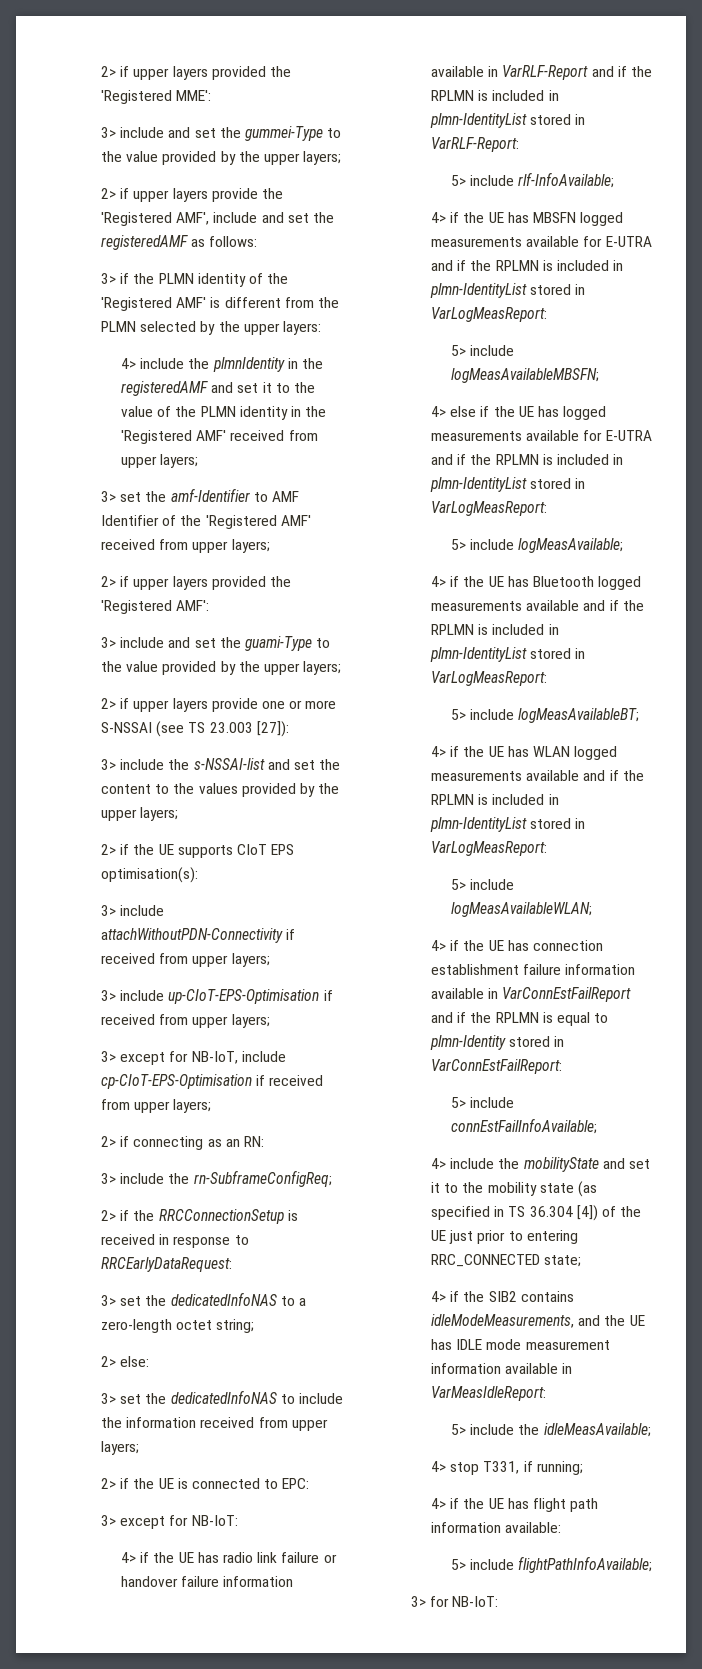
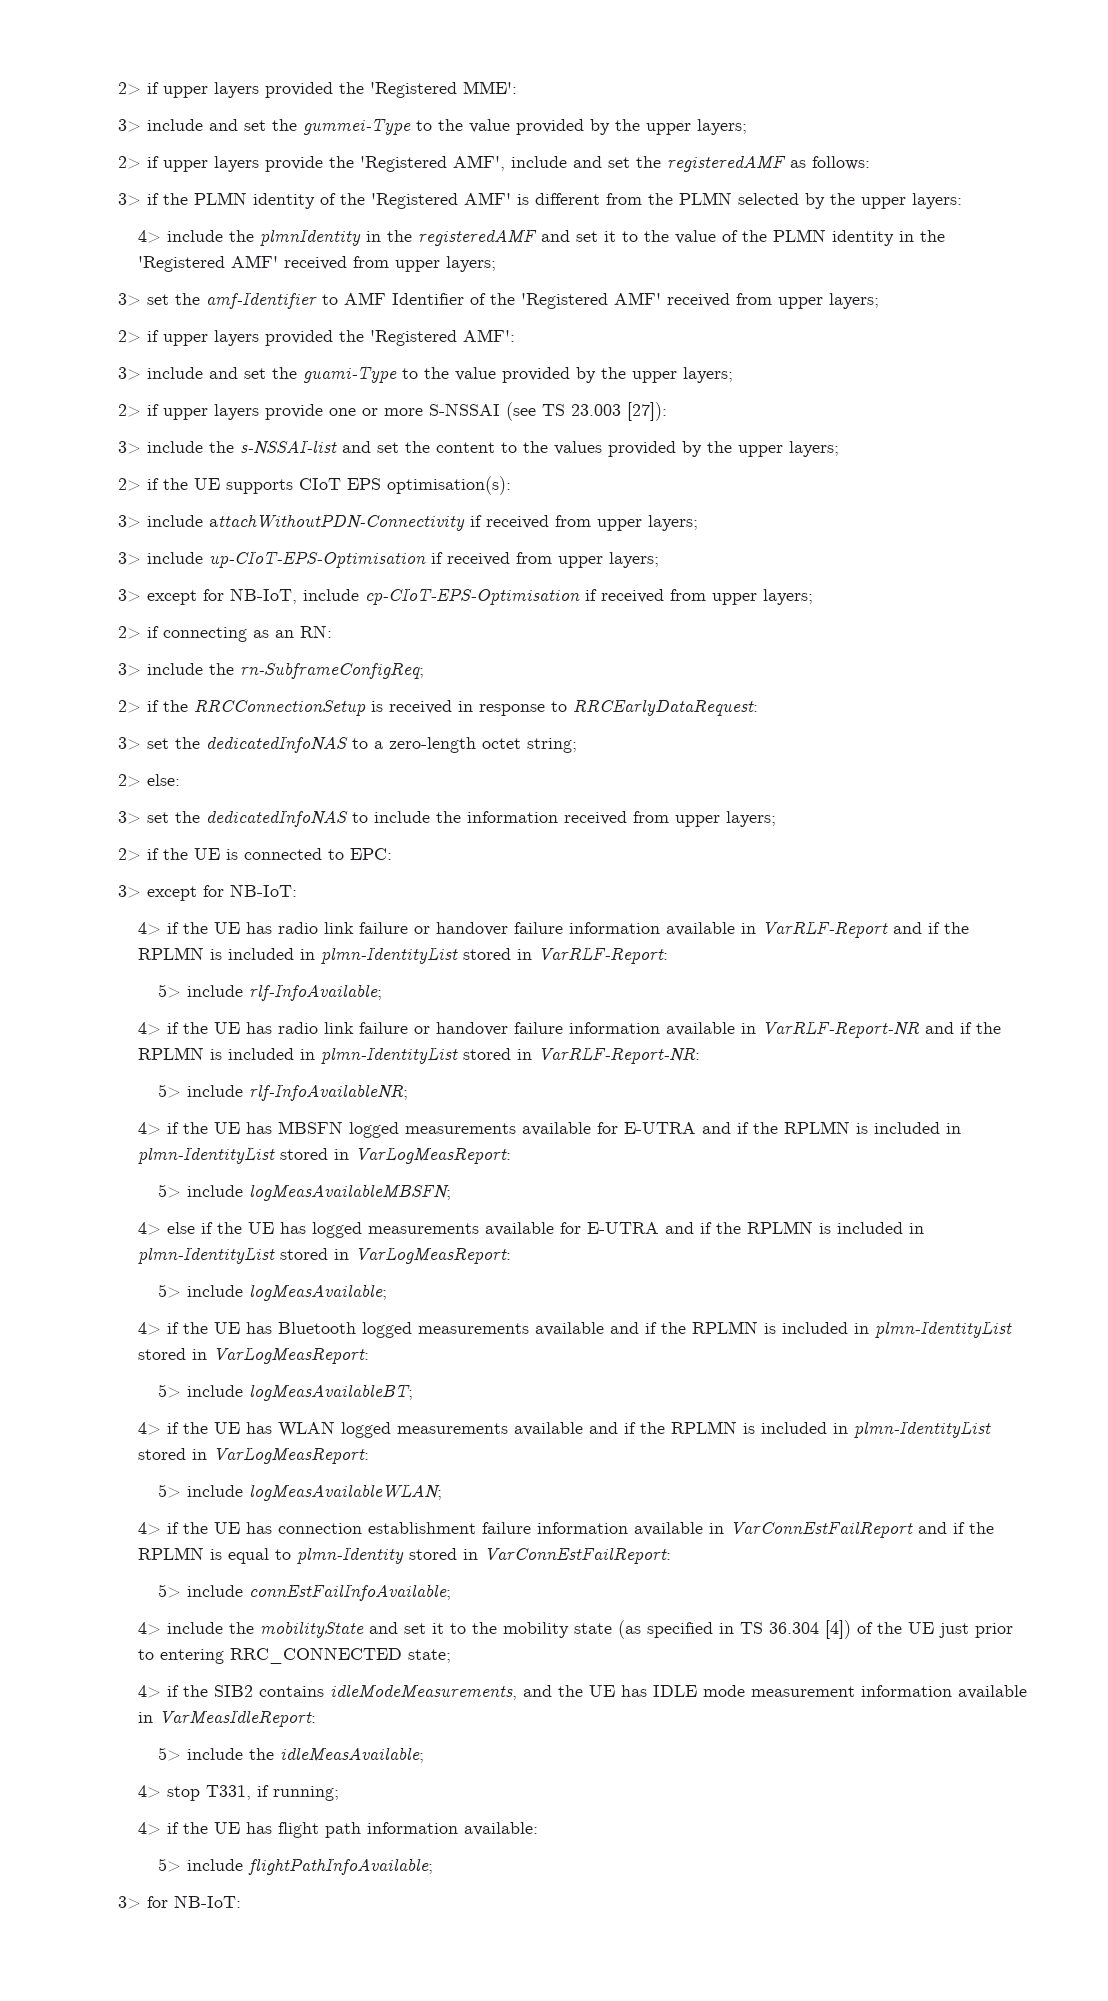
+ 4> if the UE has radio link failure or handover failure information available in VarRLF-Report-NR and if the RPLMN is included in plmn-IdentityList stored in VarRLF-Report-NR:
+ 5> include rlf-InfoAvailableNR;

